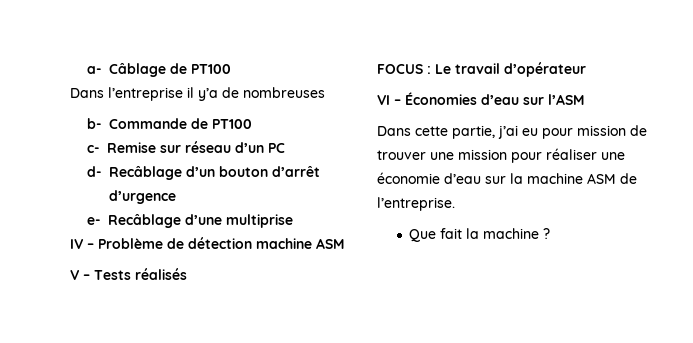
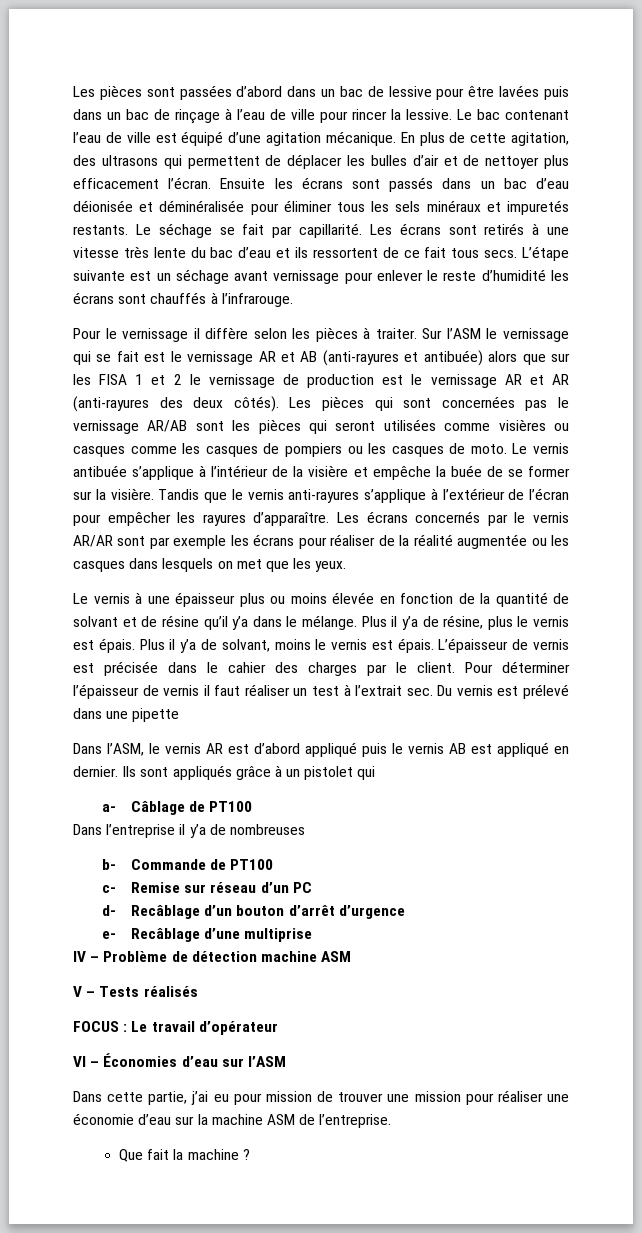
+ Les pièces sont passées d’abord dans un bac de lessive pour être lavées puis dans un bac de rinçage à l’eau de ville pour rincer la lessive. Le bac contenant l’eau de ville est équipé d’une agitation mécanique. En plus de cette agitation, des ultrasons qui permettent de déplacer les bulles d’air et de nettoyer plus efficacement l’écran. Ensuite les écrans sont passés dans un bac d’eau déionisée et déminéralisée pour éliminer tous les sels minéraux et impuretés restants. Le séchage se fait par capillarité. Les écrans sont retirés à une vitesse très lente du bac d’eau et ils ressortent de ce fait tous secs. L’étape suivante est un séchage avant vernissage pour enlever le reste d’humidité les écrans sont chauffés à l’infrarouge.
+ Pour le vernissage il diffère selon les pièces à traiter. Sur l’ASM le vernissage qui se fait est le vernissage AR et AB (anti-rayures et antibuée) alors que sur les FISA 1 et 2 le vernissage de production est le vernissage AR et AR (anti-rayures des deux côtés). Les pièces qui sont concernées pas le vernissage AR/AB sont les pièces qui seront utilisées comme visières ou casques comme les casques de pompiers ou les casques de moto. Le vernis antibuée s’applique à l’intérieur de la visière et empêche la buée de se former sur la visière. Tandis que le vernis anti-rayures s’applique à l’extérieur de l’écran pour empêcher les rayures d’apparaître. Les écrans concernés par le vernis AR/AR sont par exemple les écrans pour réaliser de la réalité augmentée ou les casques dans lesquels on met que les yeux.
+ Le vernis à une épaisseur plus ou moins élevée en fonction de la quantité de solvant et de résine qu’il y’a dans le mélange. Plus il y’a de résine, plus le vernis est épais. Plus il y’a de solvant, moins le vernis est épais. L’épaisseur de vernis est précisée dans le cahier des charges par le client. Pour déterminer l’épaisseur de vernis il faut réaliser un test à l’extrait sec. Du vernis est prélevé dans une pipette
+ Dans l’ASM, le vernis AR est d’abord appliqué puis le vernis AB est appliqué en dernier. Ils sont appliqués grâce à un pistolet qui

